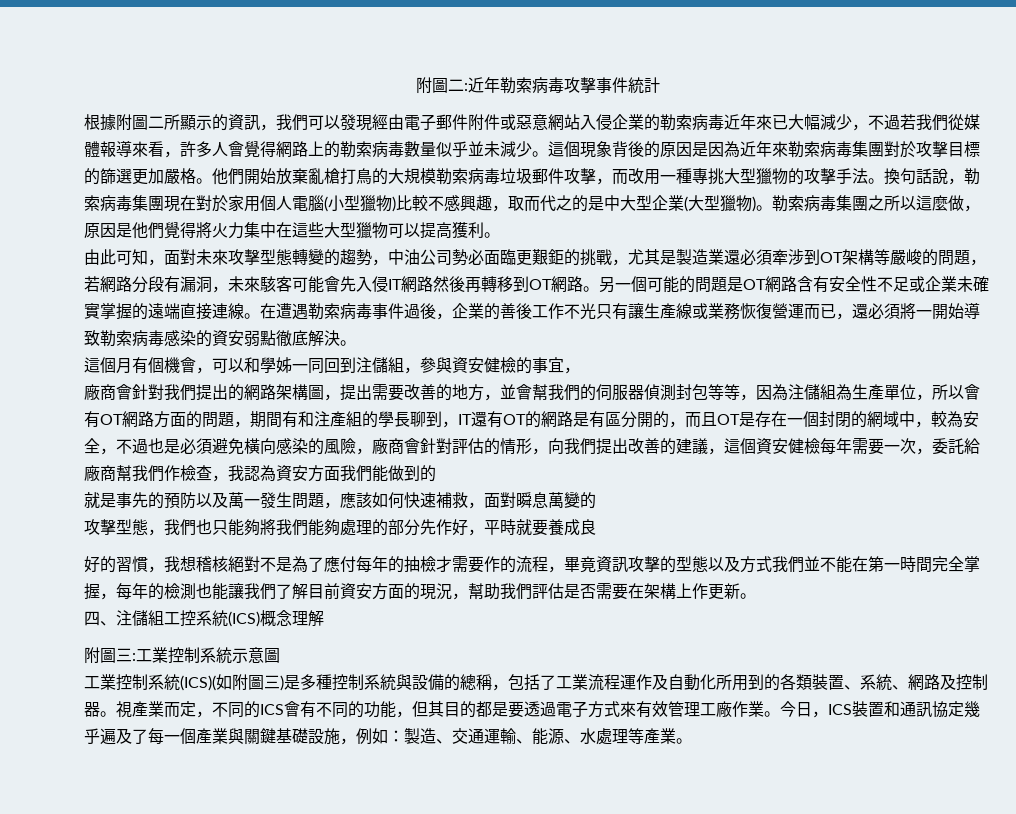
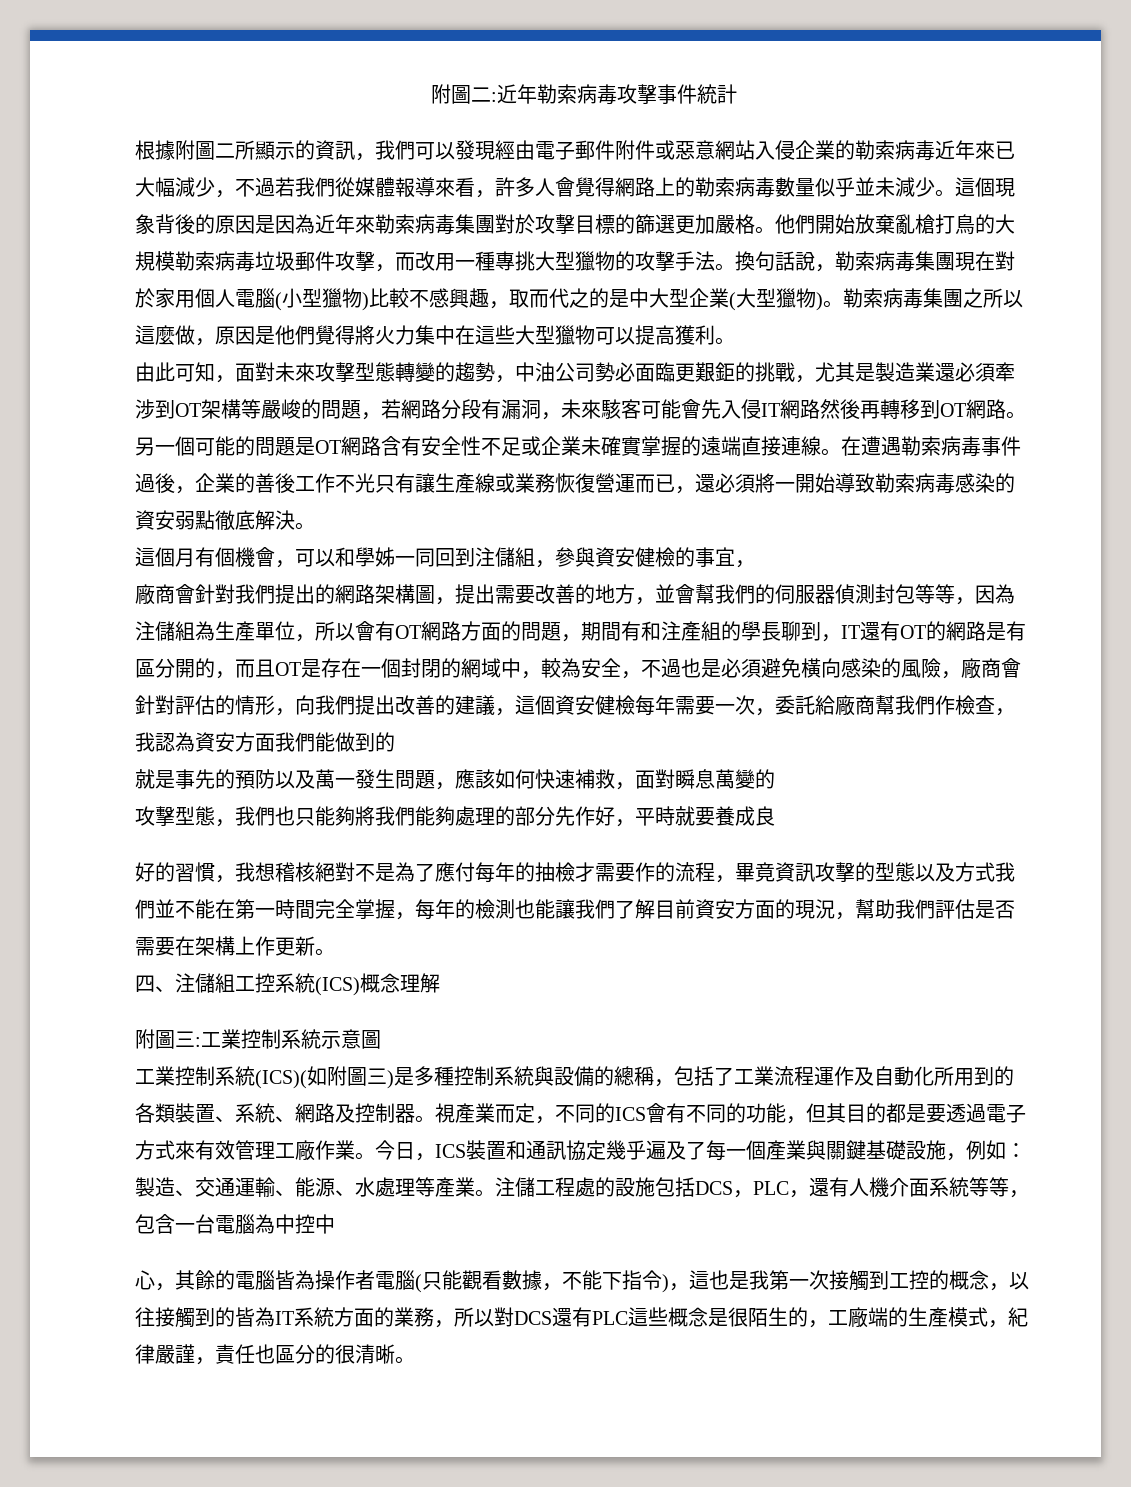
+ 注儲工程處的設施包括DCS，PLC，還有人機介面系統等等，包含一台電腦為中控中
+ 心，其餘的電腦皆為操作者電腦(只能觀看數據，不能下指令)，這也是我第一次接觸到工控的概念，以往接觸到的皆為IT系統方面的業務，所以對DCS還有PLC這些概念是很陌生的，工廠端的生產模式，紀律嚴謹，責任也區分的很清晰。

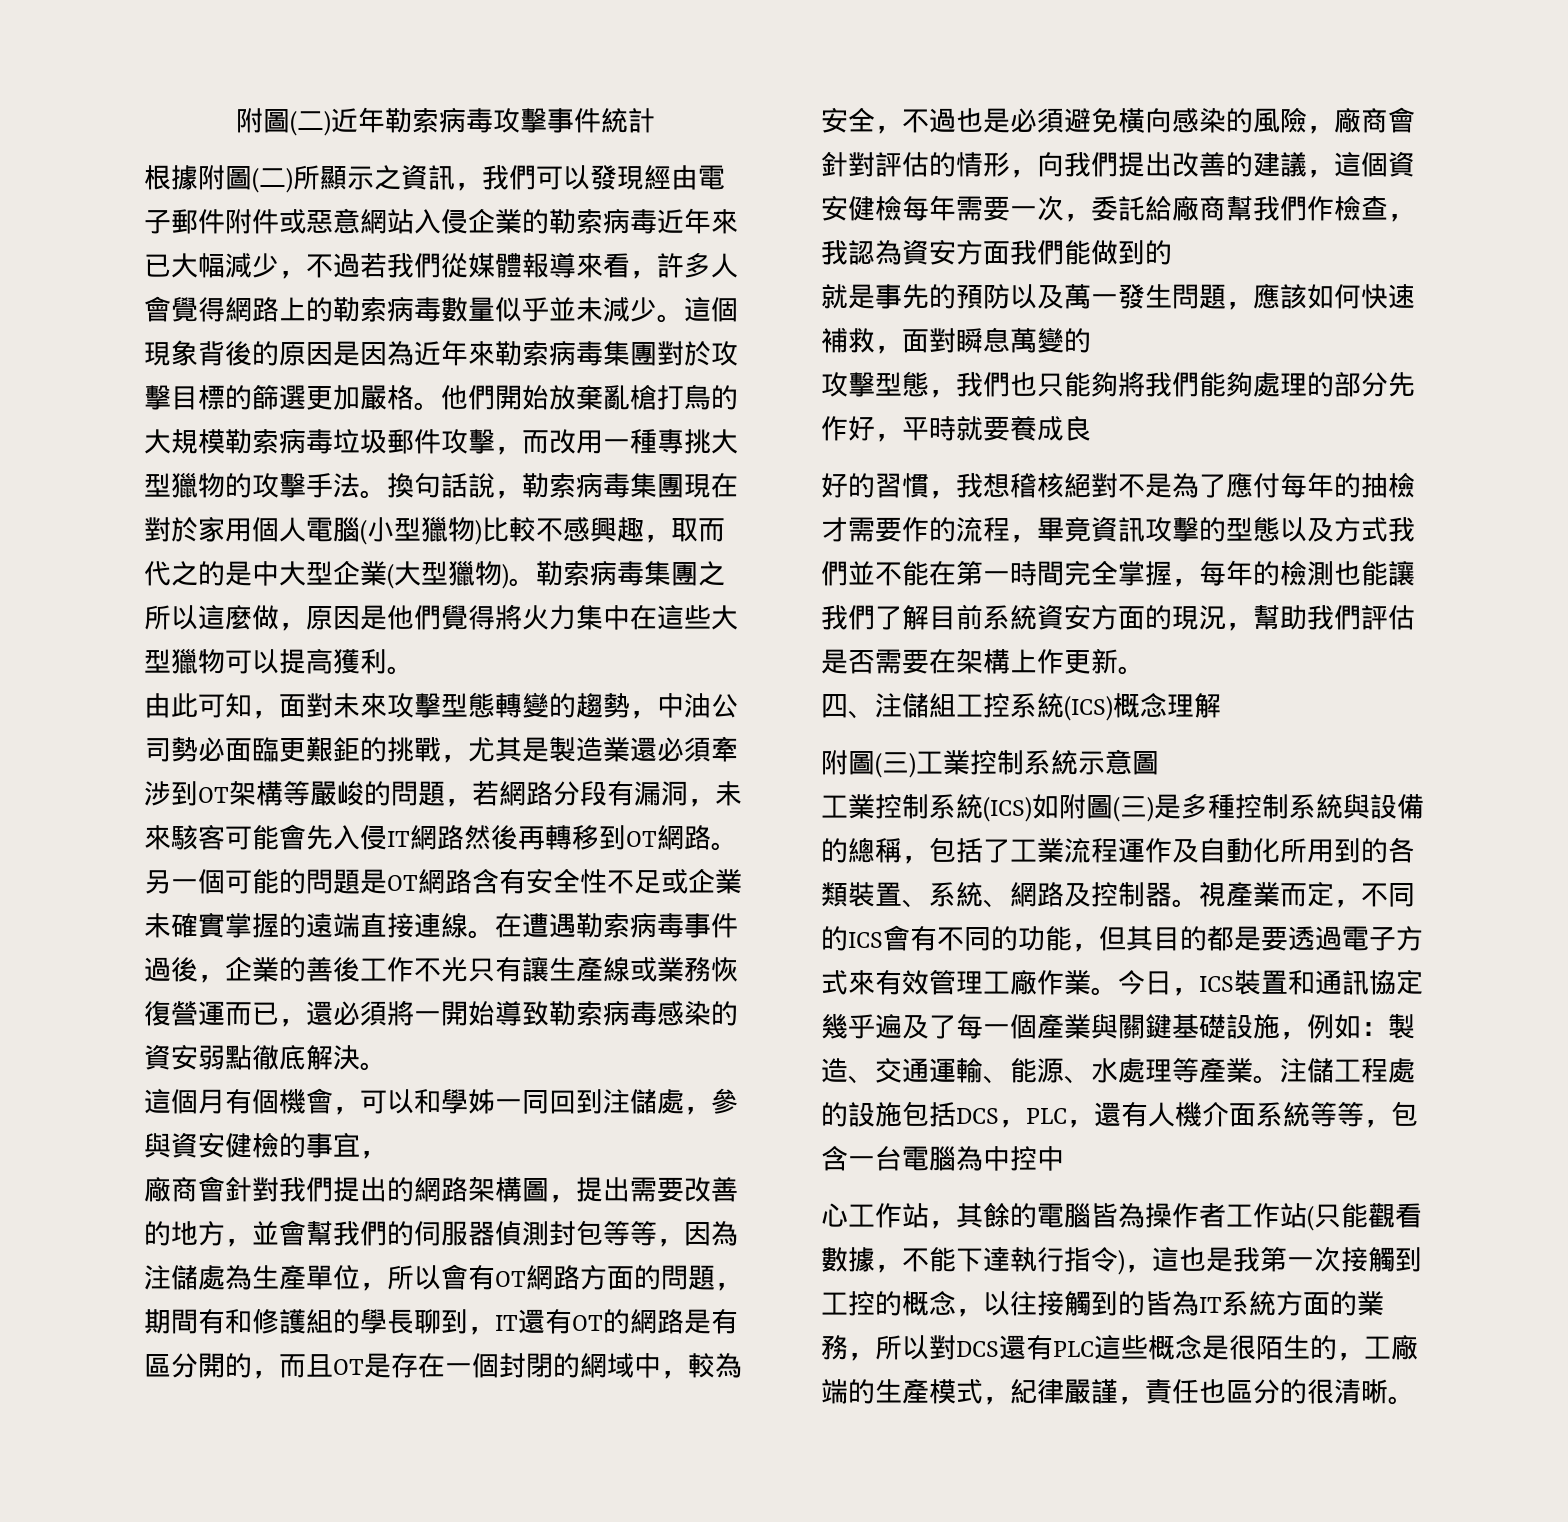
- 附圖二:近年勒索病毒攻擊事件統計
+ 附圖(二)近年勒索病毒攻擊事件統計
- 根據附圖二所顯示的資訊，我們可以發現經由電子郵件附件或惡意網站入侵企業的勒索病毒近年來已大幅減少，不過若我們從媒體報導來看，許多人會覺得網路上的勒索病毒數量似乎並未減少。
+ 根據附圖(二)所顯示之資訊，我們可以發現經由電子郵件附件或惡意網站入侵企業的勒索病毒近年來已大幅減少，不過若我們從媒體報導來看，許多人會覺得網路上的勒索病毒數量似乎並未減少。
- 這個月有個機會，可以和學姊一同回到注儲組，參與資安健檢的事宜，
+ 這個月有個機會，可以和學姊一同回到注儲處，參與資安健檢的事宜，
- 廠商會針對我們提出的網路架構圖，提出需要改善的地方，並會幫我們的伺服器偵測封包等等，因為注儲組為生產單位，所以會有OT網路方面的問題，期間有和注產組的學長聊到，IT還有OT的網路是有區分開的，而且OT是存在一個封閉的網域中，較為安全，不過也是必須避免橫向感染的風險，廠商會針對評估的情形，向我們提出改善的建議，這個資安健檢每年需要一次，委託給廠商幫我們作檢查，我認為資安方面我們能做到的
+ 廠商會針對我們提出的網路架構圖，提出需要改善的地方，並會幫我們的伺服器偵測封包等等，因為注儲處為生產單位，所以會有OT網路方面的問題，期間有和修護組的學長聊到，IT還有OT的網路是有區分開的，而且OT是存在一個封閉的網域中，較為安全，不過也是必須避免橫向感染的風險，廠商會針對評估的情形，向我們提出改善的建議，這個資安健檢每年需要一次，委託給廠商幫我們作檢查，我認為資安方面我們能做到的
- 好的習慣，我想稽核絕對不是為了應付每年的抽檢才需要作的流程，畢竟資訊攻擊的型態以及方式我們並不能在第一時間完全掌握，每年的檢測也能讓我們了解目前資安方面的現況，幫助我們評估是否需要在架構上作更新。
+ 好的習慣，我想稽核絕對不是為了應付每年的抽檢才需要作的流程，畢竟資訊攻擊的型態以及方式我們並不能在第一時間完全掌握，每年的檢測也能讓我們了解目前系統資安方面的現況，幫助我們評估是否需要在架構上作更新。
- 附圖三:工業控制系統示意圖
+ 附圖(三)工業控制系統示意圖
- 工業控制系統(ICS)(如附圖三)是多種控制系統與設備的總稱，包括了工業流程運作及自動化所用到的各類裝置、系統、網路及控制器。
+ 工業控制系統(ICS)如附圖(三)是多種控制系統與設備的總稱，包括了工業流程運作及自動化所用到的各類裝置、系統、網路及控制器。
- 心，其餘的電腦皆為操作者電腦(只能觀看數據，不能下指令)，這也是我第一次接觸到工控的概念，以往接觸到的皆為IT系統方面的業務，所以對DCS還有PLC這些概念是很陌生的，工廠端的生產模式，紀律嚴謹，責任也區分的很清晰。
+ 心工作站，其餘的電腦皆為操作者工作站(只能觀看數據，不能下達執行指令)，這也是我第一次接觸到工控的概念，以往接觸到的皆為IT系統方面的業務，所以對DCS還有PLC這些概念是很陌生的，工廠端的生產模式，紀律嚴謹，責任也區分的很清晰。

